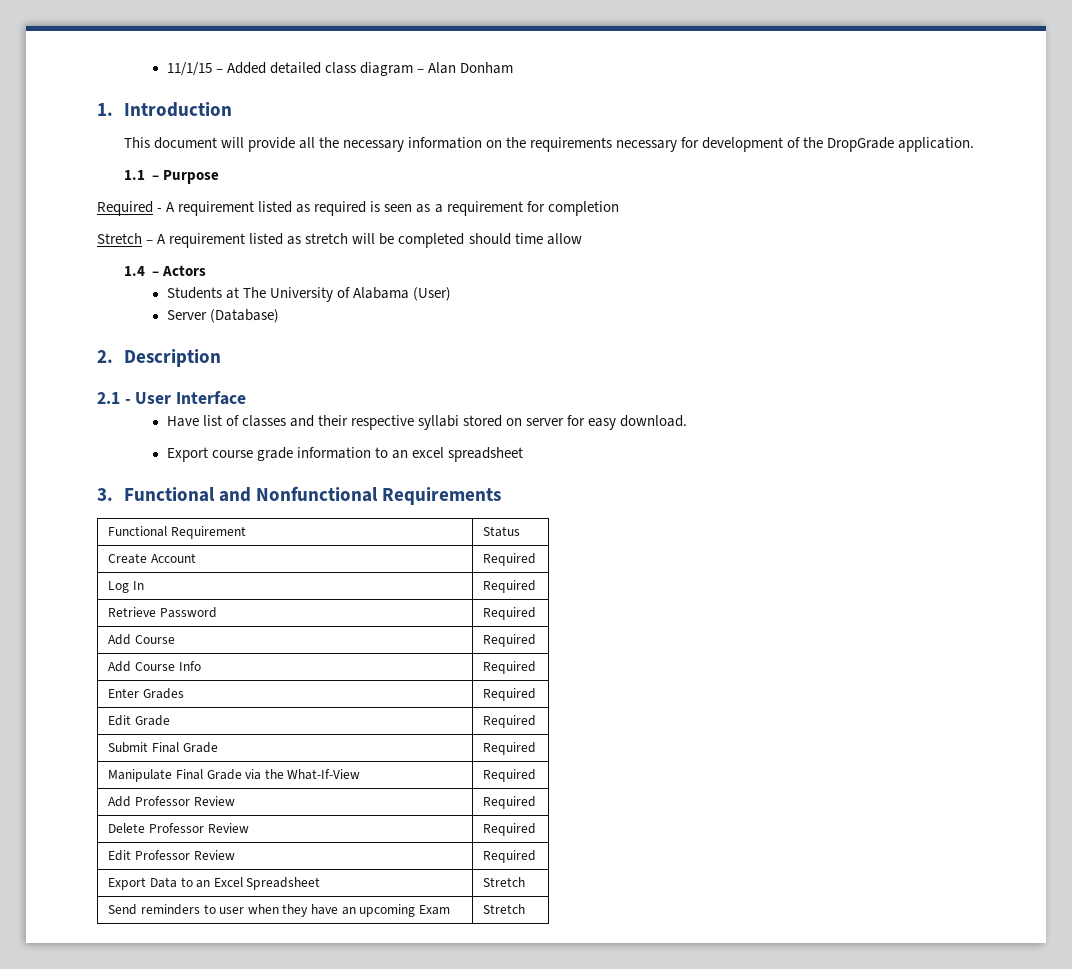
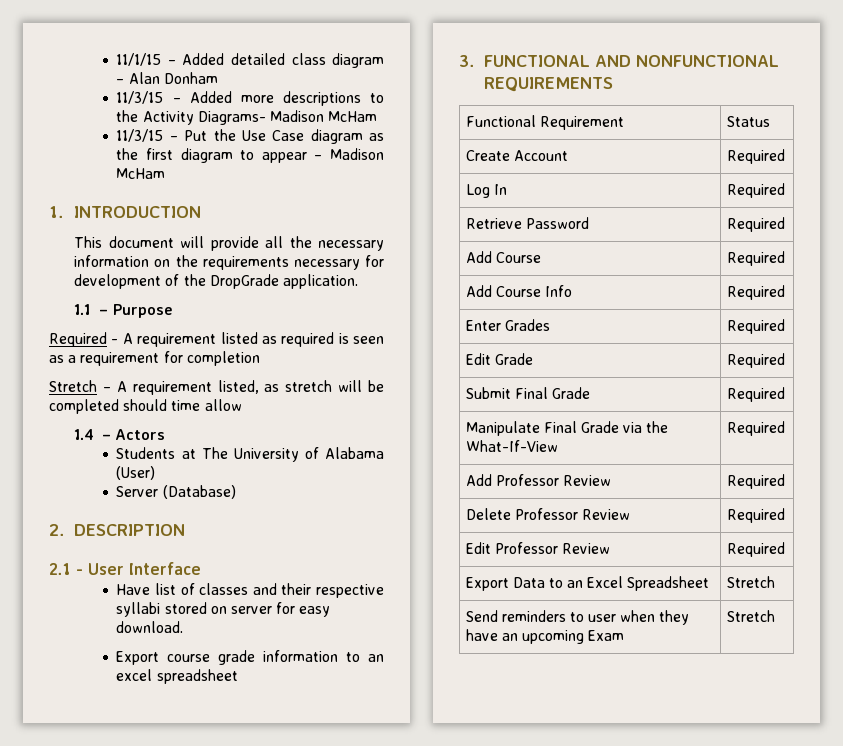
+ 11/3/15 – Added more descriptions to the Activity Diagrams- Madison McHam
+ 11/3/15 – Put the Use Case diagram as the first diagram to appear – Madison McHam
- 1. Introduction
+ 1. INTRODUCTION
- Stretch – A requirement listed as stretch will be completed should time allow
+ Stretch – A requirement listed, as stretch will be completed should time allow
- 2. Description
+ 2. DESCRIPTION
- 3. Functional and Nonfunctional Requirements
+ 3. FUNCTIONAL AND NONFUNCTIONAL REQUIREMENTS

